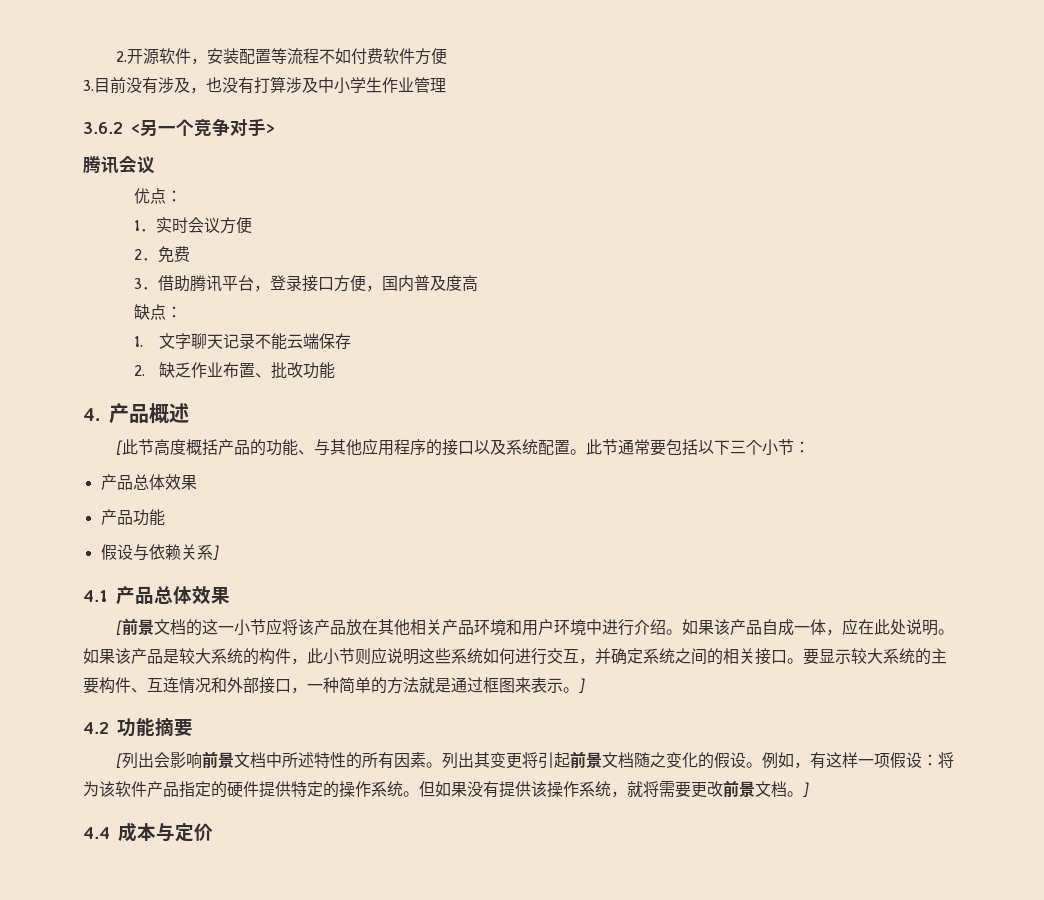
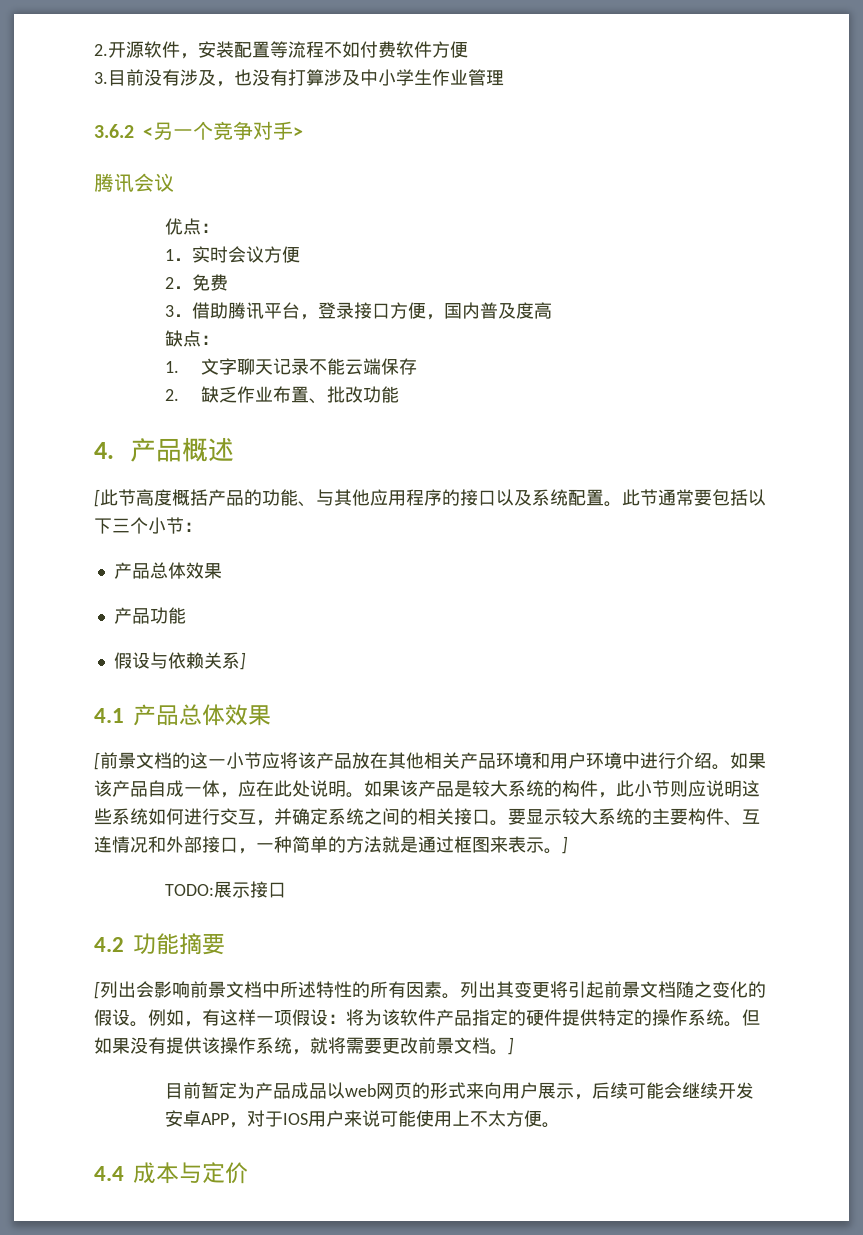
+ TODO:展示接口
+ 目前暂定为产品成品以web网页的形式来向用户展示，后续可能会继续开发安卓APP，对于IOS用户来说可能使用上不太方便。

